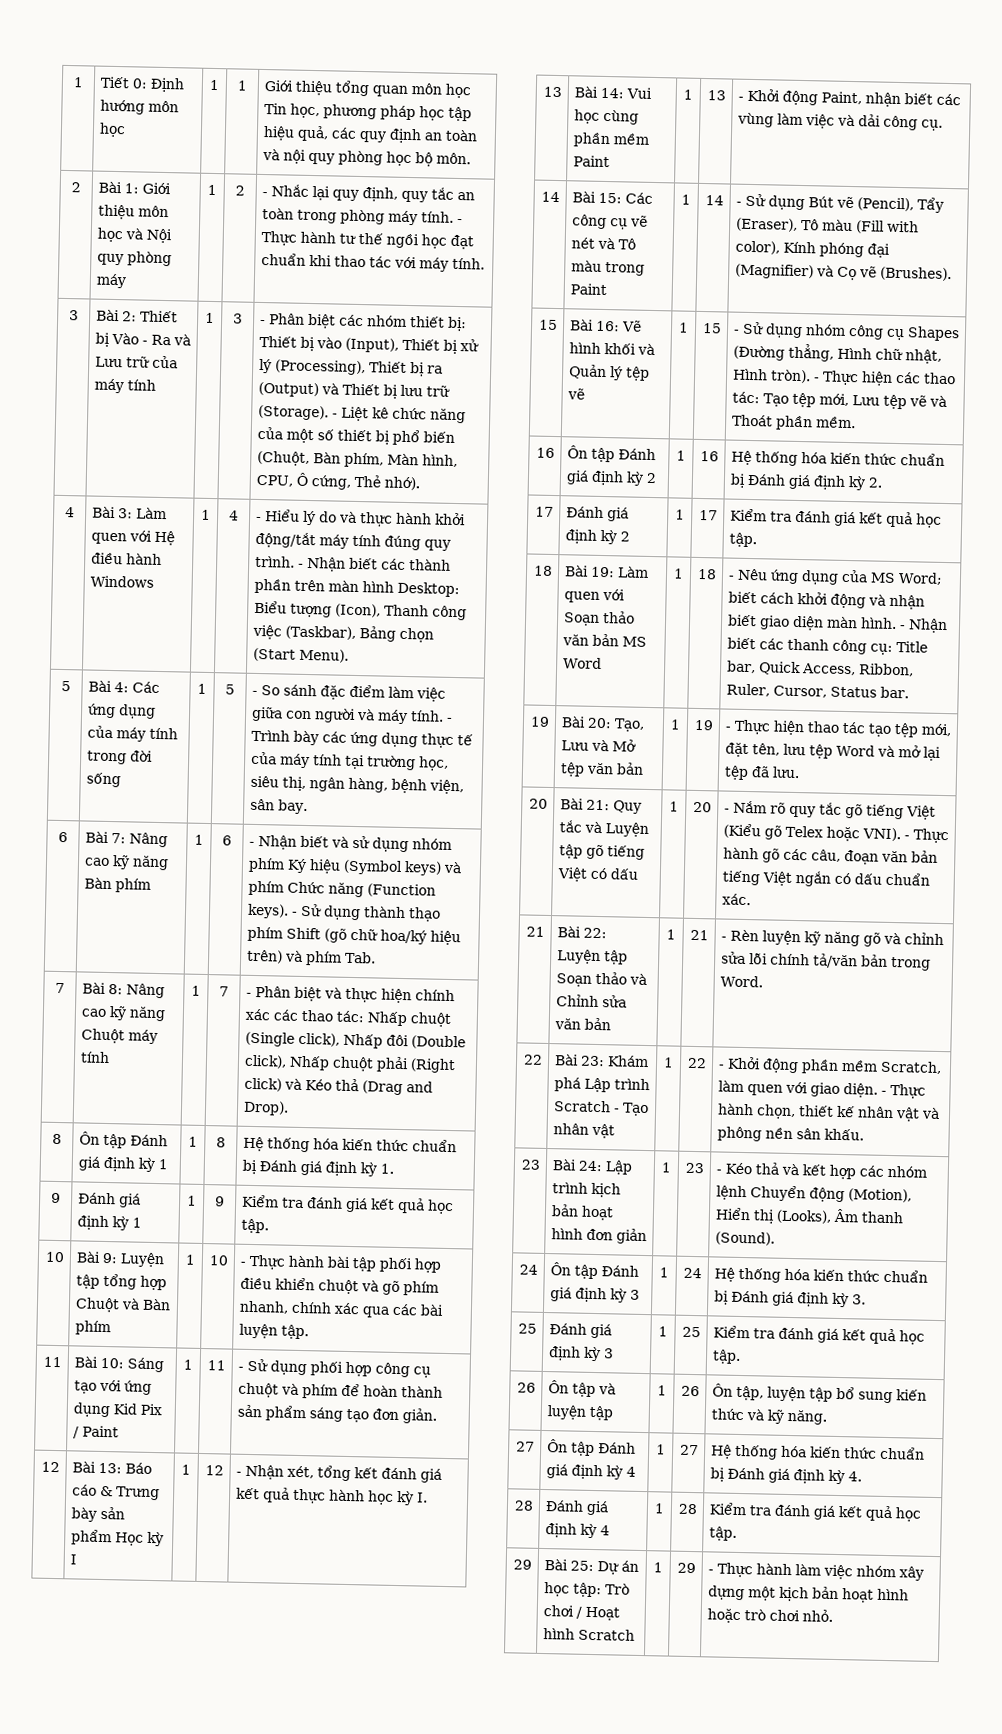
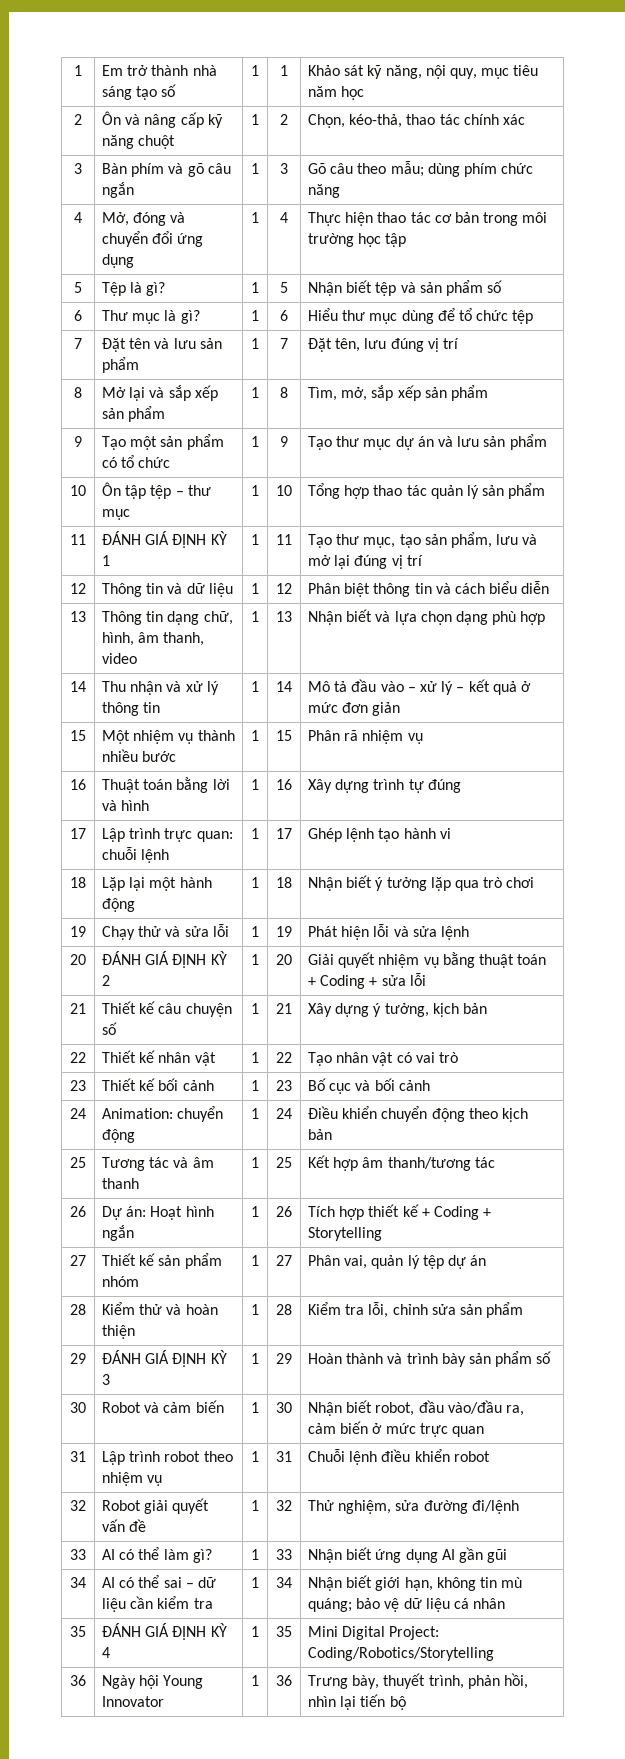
- 1 | Tiết 0: Định hướng môn học | 1 | 1 | Giới thiệu tổng quan môn học Tin học, phương pháp học tập hiệu quả, các quy định an toàn và nội quy phòng học bộ môn.
- 2 | Bài 1: Giới thiệu môn học và Nội quy phòng máy | 1 | 2 | - Nhắc lại quy định, quy tắc an toàn trong phòng máy tính. - Thực hành tư thế ngồi học đạt chuẩn khi thao tác với máy tính.
- 3 | Bài 2: Thiết bị Vào - Ra và Lưu trữ của máy tính | 1 | 3 | - Phân biệt các nhóm thiết bị: Thiết bị vào (Input), Thiết bị xử lý (Processing), Thiết bị ra (Output) và Thiết bị lưu trữ (Storage). - Liệt kê chức năng của một số thiết bị phổ biến (Chuột, Bàn phím, Màn hình, CPU, Ô cứng, Thẻ nhớ).
- 4 | Bài 3: Làm quen với Hệ điều hành Windows | 1 | 4 | - Hiểu lý do và thực hành khởi động/tắt máy tính đúng quy trình. - Nhận biết các thành phần trên màn hình Desktop: Biểu tượng (Icon), Thanh công việc (Taskbar), Bảng chọn (Start Menu).
- 5 | Bài 4: Các ứng dụng của máy tính trong đời sống | 1 | 5 | - So sánh đặc điểm làm việc giữa con người và máy tính. - Trình bày các ứng dụng thực tế của máy tính tại trường học, siêu thị, ngân hàng, bệnh viện, sân bay.
- 6 | Bài 7: Nâng cao kỹ năng Bàn phím | 1 | 6 | - Nhận biết và sử dụng nhóm phím Ký hiệu (Symbol keys) và phím Chức năng (Function keys). - Sử dụng thành thạo phím Shift (gõ chữ hoa/ký hiệu trên) và phím Tab.
- 7 | Bài 8: Nâng cao kỹ năng Chuột máy tính | 1 | 7 | - Phân biệt và thực hiện chính xác các thao tác: Nhấp chuột (Single click), Nhấp đôi (Double click), Nhấp chuột phải (Right click) và Kéo thả (Drag and Drop).
- 8 | Ôn tập Đánh giá định kỳ 1 | 1 | 8 | Hệ thống hóa kiến thức chuẩn bị Đánh giá định kỳ 1.
- 9 | Đánh giá định kỳ 1 | 1 | 9 | Kiểm tra đánh giá kết quả học tập.
- 10 | Bài 9: Luyện tập tổng hợp Chuột và Bàn phím | 1 | 10 | - Thực hành bài tập phối hợp điều khiển chuột và gõ phím nhanh, chính xác qua các bài luyện tập.
- 11 | Bài 10: Sáng tạo với ứng dụng Kid Pix / Paint | 1 | 11 | - Sử dụng phối hợp công cụ chuột và phím để hoàn thành sản phẩm sáng tạo đơn giản.
- 12 | Bài 13: Báo cáo & Trưng bày sản phẩm Học kỳ I | 1 | 12 | - Nhận xét, tổng kết đánh giá kết quả thực hành học kỳ I.
- 13 | Bài 14: Vui học cùng phần mềm Paint | 1 | 13 | - Khởi động Paint, nhận biết các vùng làm việc và dải công cụ.
- 14 | Bài 15: Các công cụ vẽ nét và Tô màu trong Paint | 1 | 14 | - Sử dụng Bút vẽ (Pencil), Tẩy (Eraser), Tô màu (Fill with color), Kính phóng đại (Magnifier) và Cọ vẽ (Brushes).
- 15 | Bài 16: Vẽ hình khối và Quản lý tệp vẽ | 1 | 15 | - Sử dụng nhóm công cụ Shapes (Đường thẳng, Hình chữ nhật, Hình tròn). - Thực hiện các thao tác: Tạo tệp mới, Lưu tệp vẽ và Thoát phần mềm.
- 16 | Ôn tập Đánh giá định kỳ 2 | 1 | 16 | Hệ thống hóa kiến thức chuẩn bị Đánh giá định kỳ 2.
- 17 | Đánh giá định kỳ 2 | 1 | 17 | Kiểm tra đánh giá kết quả học tập.
- 18 | Bài 19: Làm quen với Soạn thảo văn bản MS Word | 1 | 18 | - Nêu ứng dụng của MS Word; biết cách khởi động và nhận biết giao diện màn hình. - Nhận biết các thanh công cụ: Title bar, Quick Access, Ribbon, Ruler, Cursor, Status bar.
- 19 | Bài 20: Tạo, Lưu và Mở tệp văn bản | 1 | 19 | - Thực hiện thao tác tạo tệp mới, đặt tên, lưu tệp Word và mở lại tệp đã lưu.
- 20 | Bài 21: Quy tắc và Luyện tập gõ tiếng Việt có dấu | 1 | 20 | - Nắm rõ quy tắc gõ tiếng Việt (Kiểu gõ Telex hoặc VNI). - Thực hành gõ các câu, đoạn văn bản tiếng Việt ngắn có dấu chuẩn xác.
- 21 | Bài 22: Luyện tập Soạn thảo và Chỉnh sửa văn bản | 1 | 21 | - Rèn luyện kỹ năng gõ và chỉnh sửa lỗi chính tả/văn bản trong Word.
- 22 | Bài 23: Khám phá Lập trình Scratch - Tạo nhân vật | 1 | 22 | - Khởi động phần mềm Scratch, làm quen với giao diện. - Thực hành chọn, thiết kế nhân vật và phông nền sân khấu.
- 23 | Bài 24: Lập trình kịch bản hoạt hình đơn giản | 1 | 23 | - Kéo thả và kết hợp các nhóm lệnh Chuyển động (Motion), Hiển thị (Looks), Âm thanh (Sound).
- 24 | Ôn tập Đánh giá định kỳ 3 | 1 | 24 | Hệ thống hóa kiến thức chuẩn bị Đánh giá định kỳ 3.
- 25 | Đánh giá định kỳ 3 | 1 | 25 | Kiểm tra đánh giá kết quả học tập.
- 26 | Ôn tập và luyện tập | 1 | 26 | Ôn tập, luyện tập bổ sung kiến thức và kỹ năng.
- 27 | Ôn tập Đánh giá định kỳ 4 | 1 | 27 | Hệ thống hóa kiến thức chuẩn bị Đánh giá định kỳ 4.
- 28 | Đánh giá định kỳ 4 | 1 | 28 | Kiểm tra đánh giá kết quả học tập.
- 29 | Bài 25: Dự án học tập: Trò chơi / Hoạt hình Scratch | 1 | 29 | - Thực hành làm việc nhóm xây dựng một kịch bản hoạt hình hoặc trò chơi nhỏ.
+ 1 | Em trở thành nhà sáng tạo số | 1 | 1 | Khảo sát kỹ năng, nội quy, mục tiêu năm học
+ 2 | Ôn và nâng cấp kỹ năng chuột | 1 | 2 | Chọn, kéo-thả, thao tác chính xác
+ 3 | Bàn phím và gõ câu ngắn | 1 | 3 | Gõ câu theo mẫu; dùng phím chức năng
+ 4 | Mở, đóng và chuyển đổi ứng dụng | 1 | 4 | Thực hiện thao tác cơ bản trong môi trường học tập
+ 5 | Tệp là gì? | 1 | 5 | Nhận biết tệp và sản phẩm số
+ 6 | Thư mục là gì? | 1 | 6 | Hiểu thư mục dùng để tổ chức tệp
+ 7 | Đặt tên và lưu sản phẩm | 1 | 7 | Đặt tên, lưu đúng vị trí
+ 8 | Mở lại và sắp xếp sản phẩm | 1 | 8 | Tìm, mở, sắp xếp sản phẩm
+ 9 | Tạo một sản phẩm có tổ chức | 1 | 9 | Tạo thư mục dự án và lưu sản phẩm
+ 10 | Ôn tập tệp – thư mục | 1 | 10 | Tổng hợp thao tác quản lý sản phẩm
+ 11 | ĐÁNH GIÁ ĐỊNH KỲ 1 | 1 | 11 | Tạo thư mục, tạo sản phẩm, lưu và mở lại đúng vị trí
+ 12 | Thông tin và dữ liệu | 1 | 12 | Phân biệt thông tin và cách biểu diễn
+ 13 | Thông tin dạng chữ, hình, âm thanh, video | 1 | 13 | Nhận biết và lựa chọn dạng phù hợp
+ 14 | Thu nhận và xử lý thông tin | 1 | 14 | Mô tả đầu vào – xử lý – kết quả ở mức đơn giản
+ 15 | Một nhiệm vụ thành nhiều bước | 1 | 15 | Phân rã nhiệm vụ
+ 16 | Thuật toán bằng lời và hình | 1 | 16 | Xây dựng trình tự đúng
+ 17 | Lập trình trực quan: chuỗi lệnh | 1 | 17 | Ghép lệnh tạo hành vi
+ 18 | Lặp lại một hành động | 1 | 18 | Nhận biết ý tưởng lặp qua trò chơi
+ 19 | Chạy thử và sửa lỗi | 1 | 19 | Phát hiện lỗi và sửa lệnh
+ 20 | ĐÁNH GIÁ ĐỊNH KỲ 2 | 1 | 20 | Giải quyết nhiệm vụ bằng thuật toán + Coding + sửa lỗi
+ 21 | Thiết kế câu chuyện số | 1 | 21 | Xây dựng ý tưởng, kịch bản
+ 22 | Thiết kế nhân vật | 1 | 22 | Tạo nhân vật có vai trò
+ 23 | Thiết kế bối cảnh | 1 | 23 | Bố cục và bối cảnh
+ 24 | Animation: chuyển động | 1 | 24 | Điều khiển chuyển động theo kịch bản
+ 25 | Tương tác và âm thanh | 1 | 25 | Kết hợp âm thanh/tương tác
+ 26 | Dự án: Hoạt hình ngắn | 1 | 26 | Tích hợp thiết kế + Coding + Storytelling
+ 27 | Thiết kế sản phẩm nhóm | 1 | 27 | Phân vai, quản lý tệp dự án
+ 28 | Kiểm thử và hoàn thiện | 1 | 28 | Kiểm tra lỗi, chỉnh sửa sản phẩm
+ 29 | ĐÁNH GIÁ ĐỊNH KỲ 3 | 1 | 29 | Hoàn thành và trình bày sản phẩm số
+ 30 | Robot và cảm biến | 1 | 30 | Nhận biết robot, đầu vào/đầu ra, cảm biến ở mức trực quan
+ 31 | Lập trình robot theo nhiệm vụ | 1 | 31 | Chuỗi lệnh điều khiển robot
+ 32 | Robot giải quyết vấn đề | 1 | 32 | Thử nghiệm, sửa đường đi/lệnh
+ 33 | AI có thể làm gì? | 1 | 33 | Nhận biết ứng dụng AI gần gũi
+ 34 | AI có thể sai – dữ liệu cần kiểm tra | 1 | 34 | Nhận biết giới hạn, không tin mù quáng; bảo vệ dữ liệu cá nhân
+ 35 | ĐÁNH GIÁ ĐỊNH KỲ 4 | 1 | 35 | Mini Digital Project: Coding/Robotics/Storytelling
+ 36 | Ngày hội Young Innovator | 1 | 36 | Trưng bày, thuyết trình, phản hồi, nhìn lại tiến bộ

